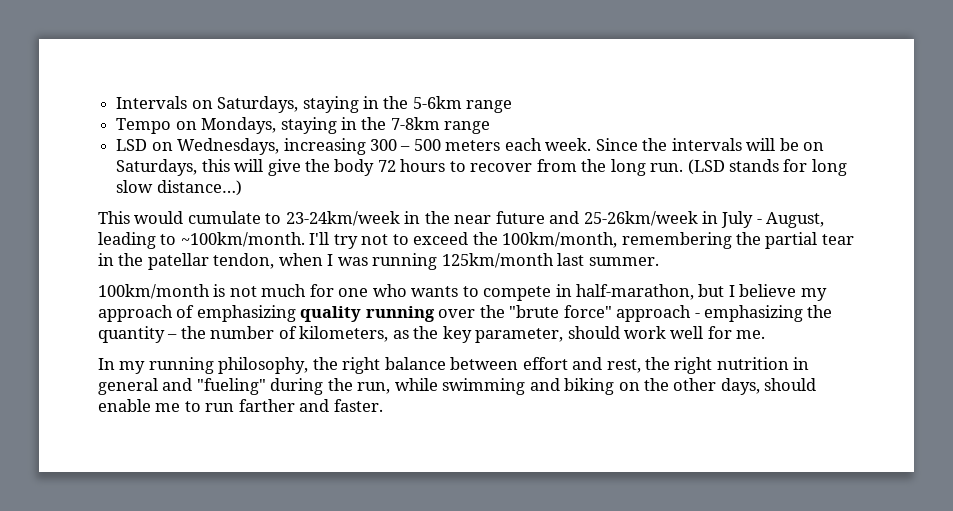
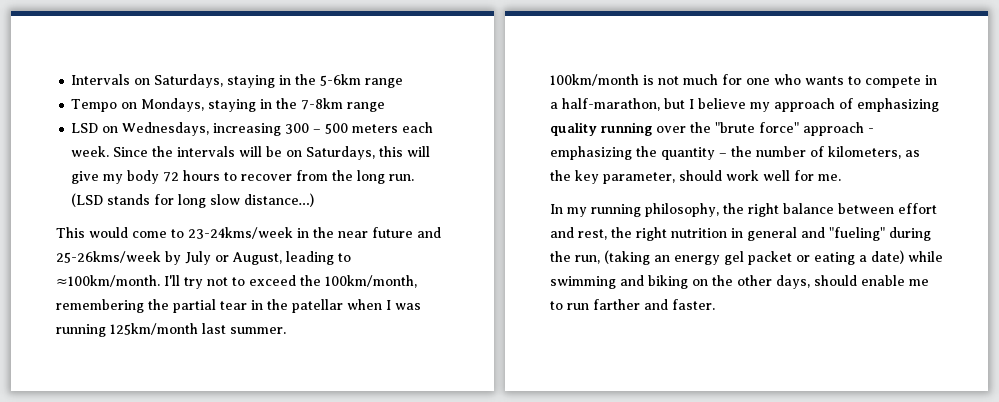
- Since the intervals will be on Saturdays, this will give the body 72 hours to recover from the long run.
+ Since the intervals will be on Saturdays, this will give my body 72 hours to recover from the long run.
- This would cumulate to 23-24km/week in the near future and 25-26km/week in July - August, leading to ~100km/month.
+ This would come to 23-24kms/week in the near future and 25-26kms/week by July or August, leading to ≈100km/month.
- I'll try not to exceed the 100km/month, remembering the partial tear in the patellar tendon, when I was running 125km/month last summer.
+ I'll try not to exceed the 100km/month, remembering the partial tear in the patellar when I was running 125km/month last summer.
- 100km/month is not much for one who wants to compete in half-marathon, but I believe my approach of emphasizing quality running over the "brute force" approach - emphasizing the quantity – the number of kilometers, as the key parameter, should work well for me.
+ 100km/month is not much for one who wants to compete in a half-marathon, but I believe my approach of emphasizing quality running over the "brute force" approach - emphasizing the quantity – the number of kilometers, as the key parameter, should work well for me.
- In my running philosophy, the right balance between effort and rest, the right nutrition in general and "fueling" during the run, while swimming and biking on the other days, should enable me to run farther and faster.
+ In my running philosophy, the right balance between effort and rest, the right nutrition in general and "fueling" during the run, (taking an energy gel packet or eating a date) while swimming and biking on the other days, should enable me to run farther and faster.

